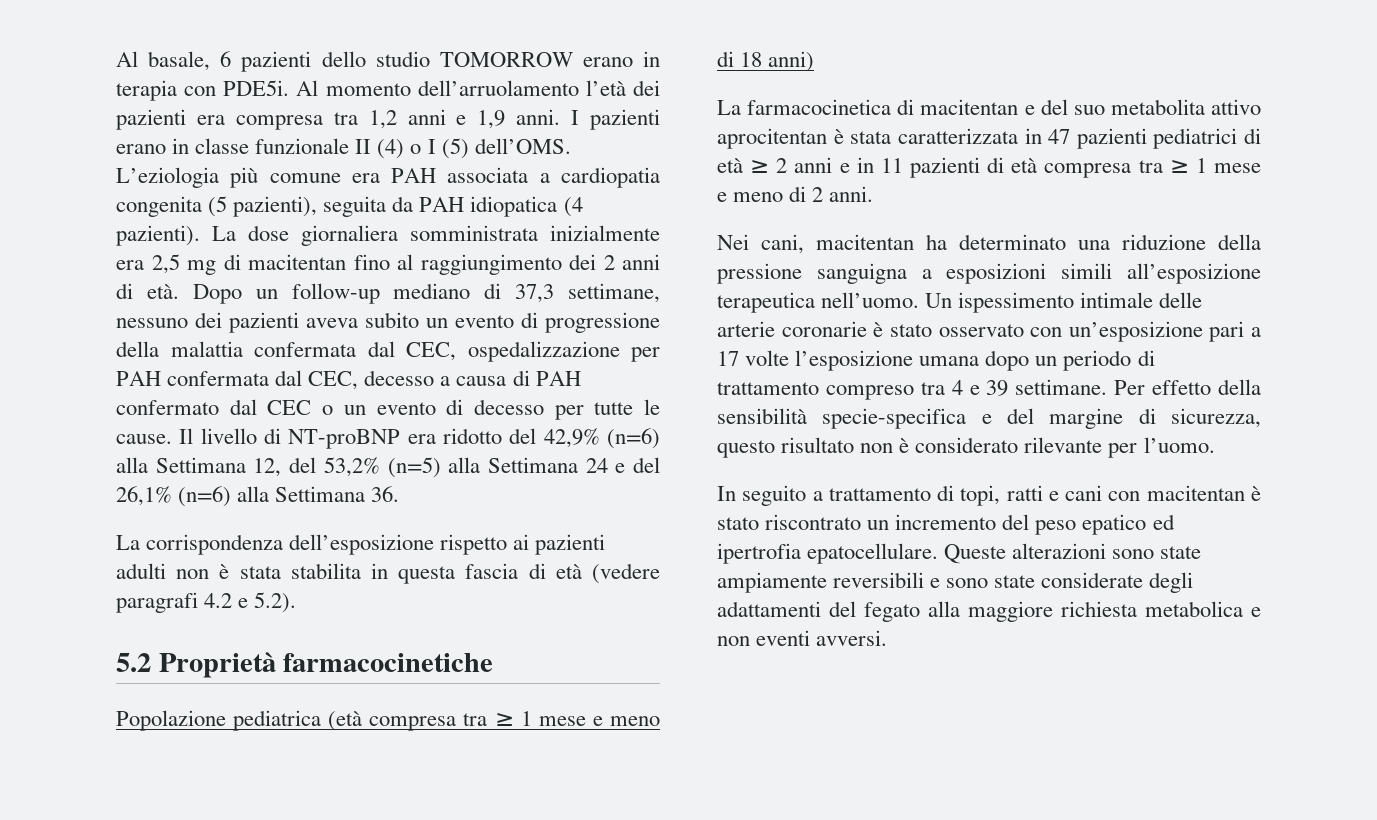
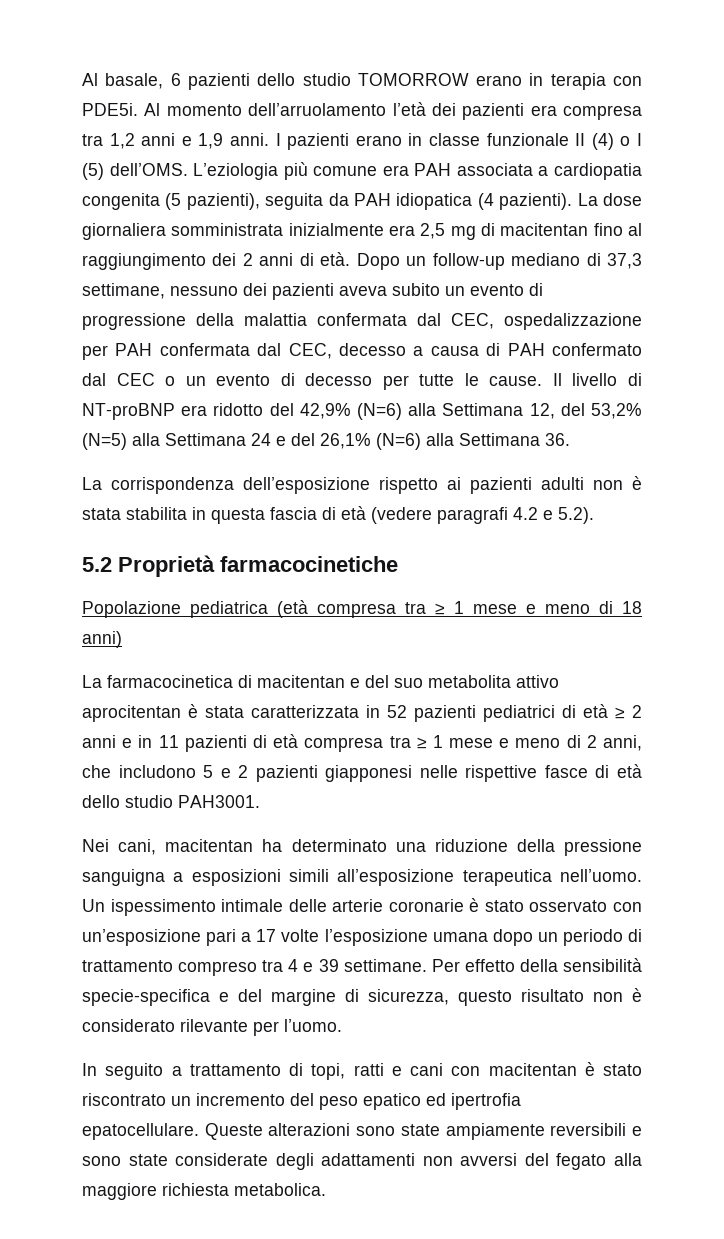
- Il livello di NT-proBNP era ridotto del 42,9% (n=6) alla Settimana 12, del 53,2% (n=5) alla Settimana 24 e del 26,1% (n=6) alla Settimana 36.
+ Il livello di NT-proBNP era ridotto del 42,9% (N=6) alla Settimana 12, del 53,2% (N=5) alla Settimana 24 e del 26,1% (N=6) alla Settimana 36.
- La farmacocinetica di macitentan e del suo metabolita attivo aprocitentan è stata caratterizzata in 47 pazienti pediatrici di età ≥ 2 anni e in 11 pazienti di età compresa tra ≥ 1 mese e meno di 2 anni.
+ La farmacocinetica di macitentan e del suo metabolita attivo aprocitentan è stata caratterizzata in 52 pazienti pediatrici di età ≥ 2 anni e in 11 pazienti di età compresa tra ≥ 1 mese e meno di 2 anni, che includono 5 e 2 pazienti giapponesi nelle rispettive fasce di età dello studio PAH3001.
- Queste alterazioni sono state ampiamente reversibili e sono state considerate degli adattamenti del fegato alla maggiore richiesta metabolica e non eventi avversi.
+ Queste alterazioni sono state ampiamente reversibili e sono state considerate degli adattamenti non avversi del fegato alla maggiore richiesta metabolica.

